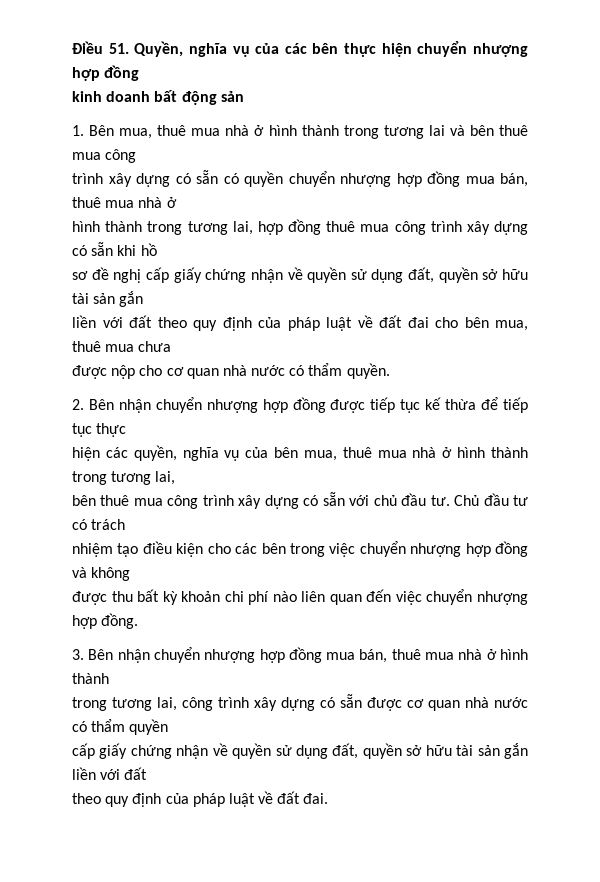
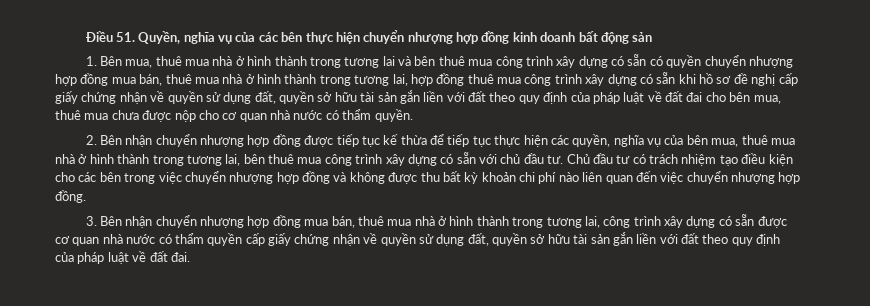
- Điều 51. Quyền, nghĩa vụ của các bên thực hiện chuyển nhượng hợp đồng
- kinh doanh bất động sản
+ Điều 51. Quyền, nghĩa vụ của các bên thực hiện chuyển nhượng hợp đồng kinh doanh bất động sản
- 1. Bên mua, thuê mua nhà ở hình thành trong tương lai và bên thuê mua công
- trình xây dựng có sẵn có quyền chuyển nhượng hợp đồng mua bán, thuê mua nhà ở
- hình thành trong tương lai, hợp đồng thuê mua công trình xây dựng có sẵn khi hồ
- sơ đề nghị cấp giấy chứng nhận về quyền sử dụng đất, quyền sở hữu tài sản gắn
- liền với đất theo quy định của pháp luật về đất đai cho bên mua, thuê mua chưa
- được nộp cho cơ quan nhà nước có thẩm quyền.
+ 1. Bên mua, thuê mua nhà ở hình thành trong tương lai và bên thuê mua công trình xây dựng có sẵn có quyền chuyển nhượng hợp đồng mua bán, thuê mua nhà ở hình thành trong tương lai, hợp đồng thuê mua công trình xây dựng có sẵn khi hồ sơ đề nghị cấp giấy chứng nhận về quyền sử dụng đất, quyền sở hữu tài sản gắn liền với đất theo quy định của pháp luật về đất đai cho bên mua, thuê mua chưa được nộp cho cơ quan nhà nước có thẩm quyền.
- 2. Bên nhận chuyển nhượng hợp đồng được tiếp tục kế thừa để tiếp tục thực
- hiện các quyền, nghĩa vụ của bên mua, thuê mua nhà ở hình thành trong tương lai,
- bên thuê mua công trình xây dựng có sẵn với chủ đầu tư.
+ 2. Bên nhận chuyển nhượng hợp đồng được tiếp tục kế thừa để tiếp tục thực hiện các quyền, nghĩa vụ của bên mua, thuê mua nhà ở hình thành trong tương lai, bên thuê mua công trình xây dựng có sẵn với chủ đầu tư.
- Chủ đầu tư có trách
- nhiệm tạo điều kiện cho các bên trong việc chuyển nhượng hợp đồng và không
- được thu bất kỳ khoản chi phí nào liên quan đến việc chuyển nhượng hợp đồng.
+ Chủ đầu tư có trách nhiệm tạo điều kiện cho các bên trong việc chuyển nhượng hợp đồng và không được thu bất kỳ khoản chi phí nào liên quan đến việc chuyển nhượng hợp đồng.
- 3. Bên nhận chuyển nhượng hợp đồng mua bán, thuê mua nhà ở hình thành
- trong tương lai, công trình xây dựng có sẵn được cơ quan nhà nước có thẩm quyền
- cấp giấy chứng nhận về quyền sử dụng đất, quyền sở hữu tài sản gắn liền với đất
- theo quy định của pháp luật về đất đai.
+ 3. Bên nhận chuyển nhượng hợp đồng mua bán, thuê mua nhà ở hình thành trong tương lai, công trình xây dựng có sẵn được cơ quan nhà nước có thẩm quyền cấp giấy chứng nhận về quyền sử dụng đất, quyền sở hữu tài sản gắn liền với đất theo quy định của pháp luật về đất đai.

